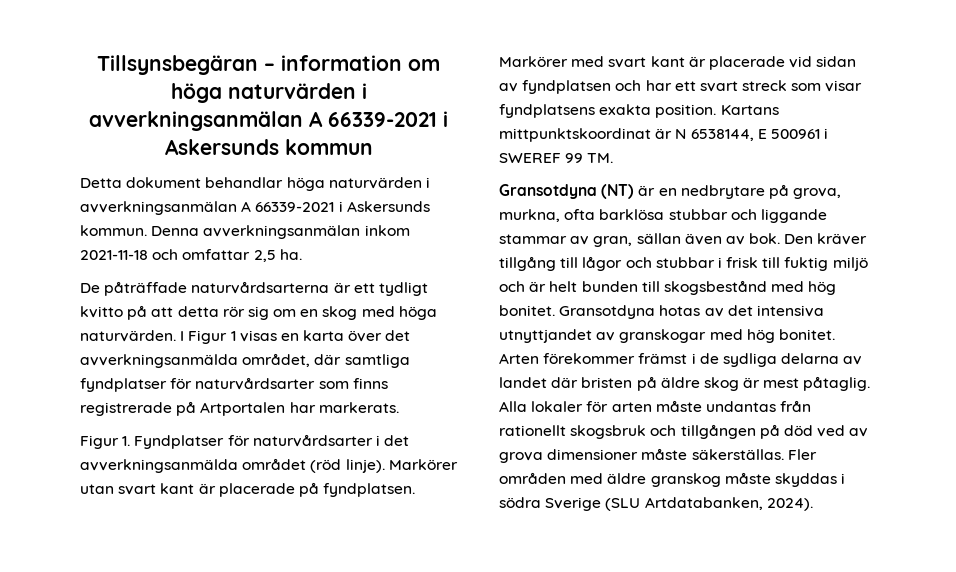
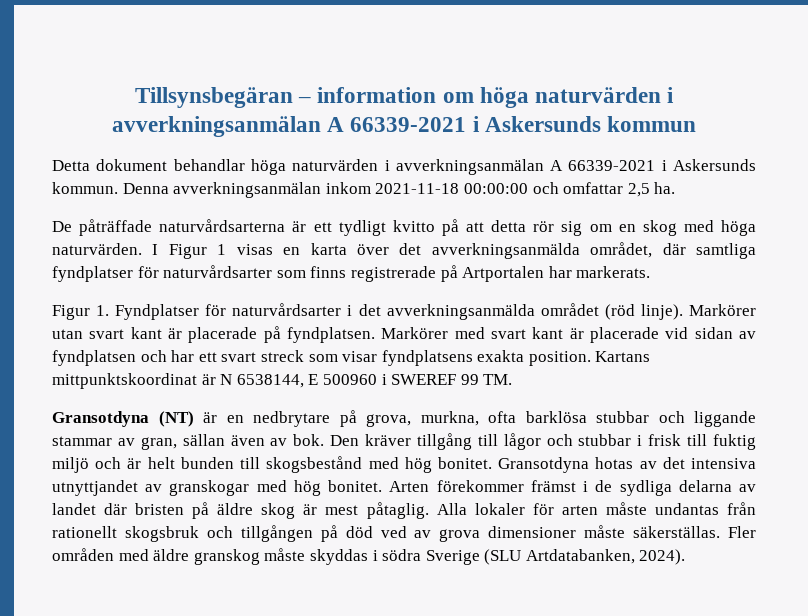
- Denna avverkningsanmälan inkom 2021-11-18 och omfattar 2,5 ha.
+ Denna avverkningsanmälan inkom 2021-11-18 00:00:00 och omfattar 2,5 ha.
- Kartans mittpunktskoordinat är N 6538144, E 500961 i SWEREF 99 TM.
+ Kartans mittpunktskoordinat är N 6538144, E 500960 i SWEREF 99 TM.

